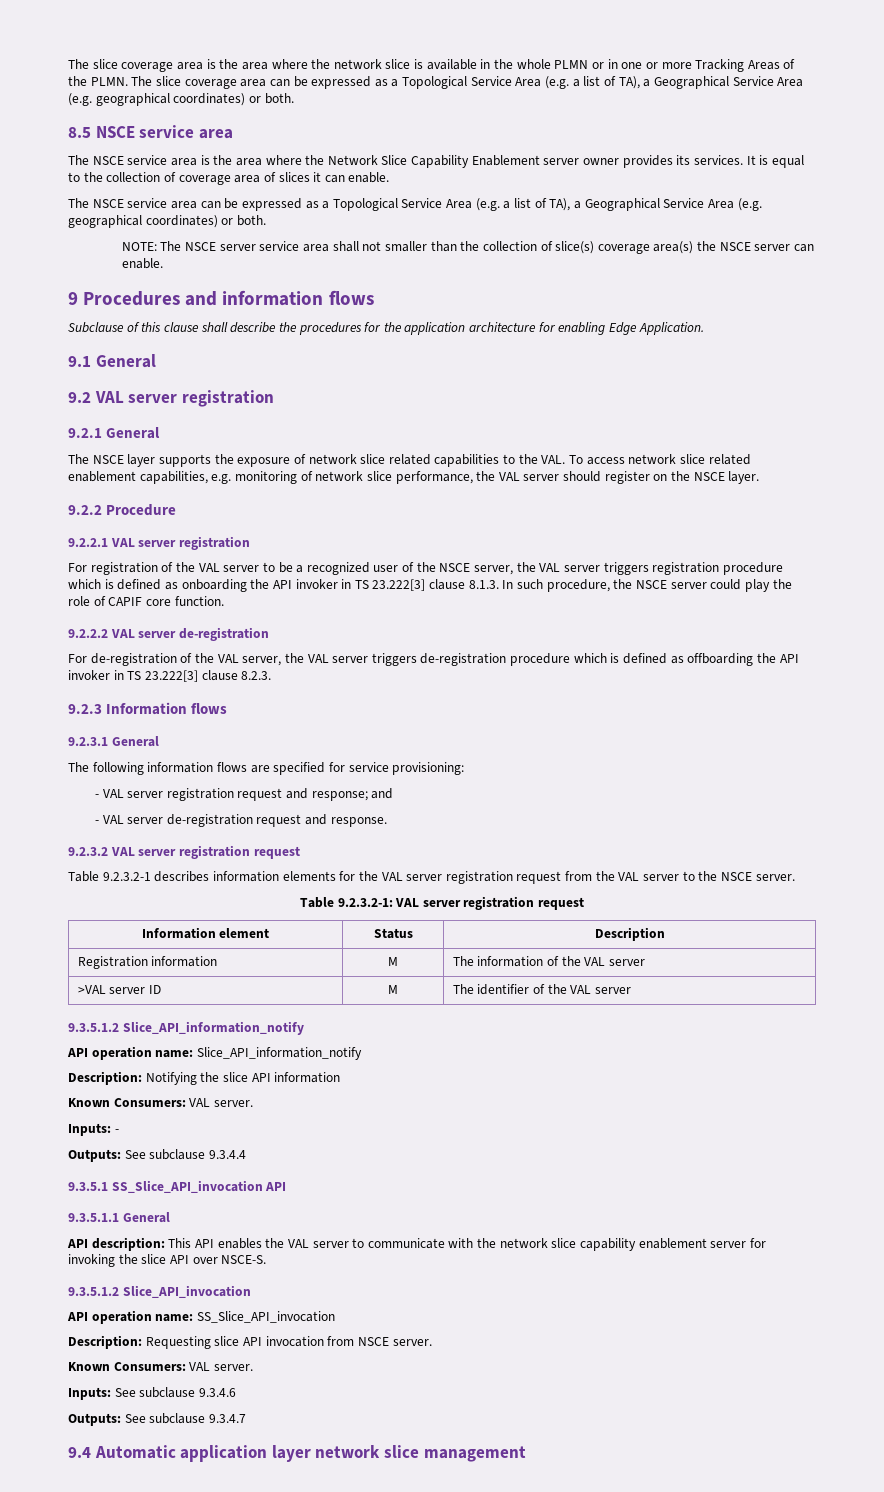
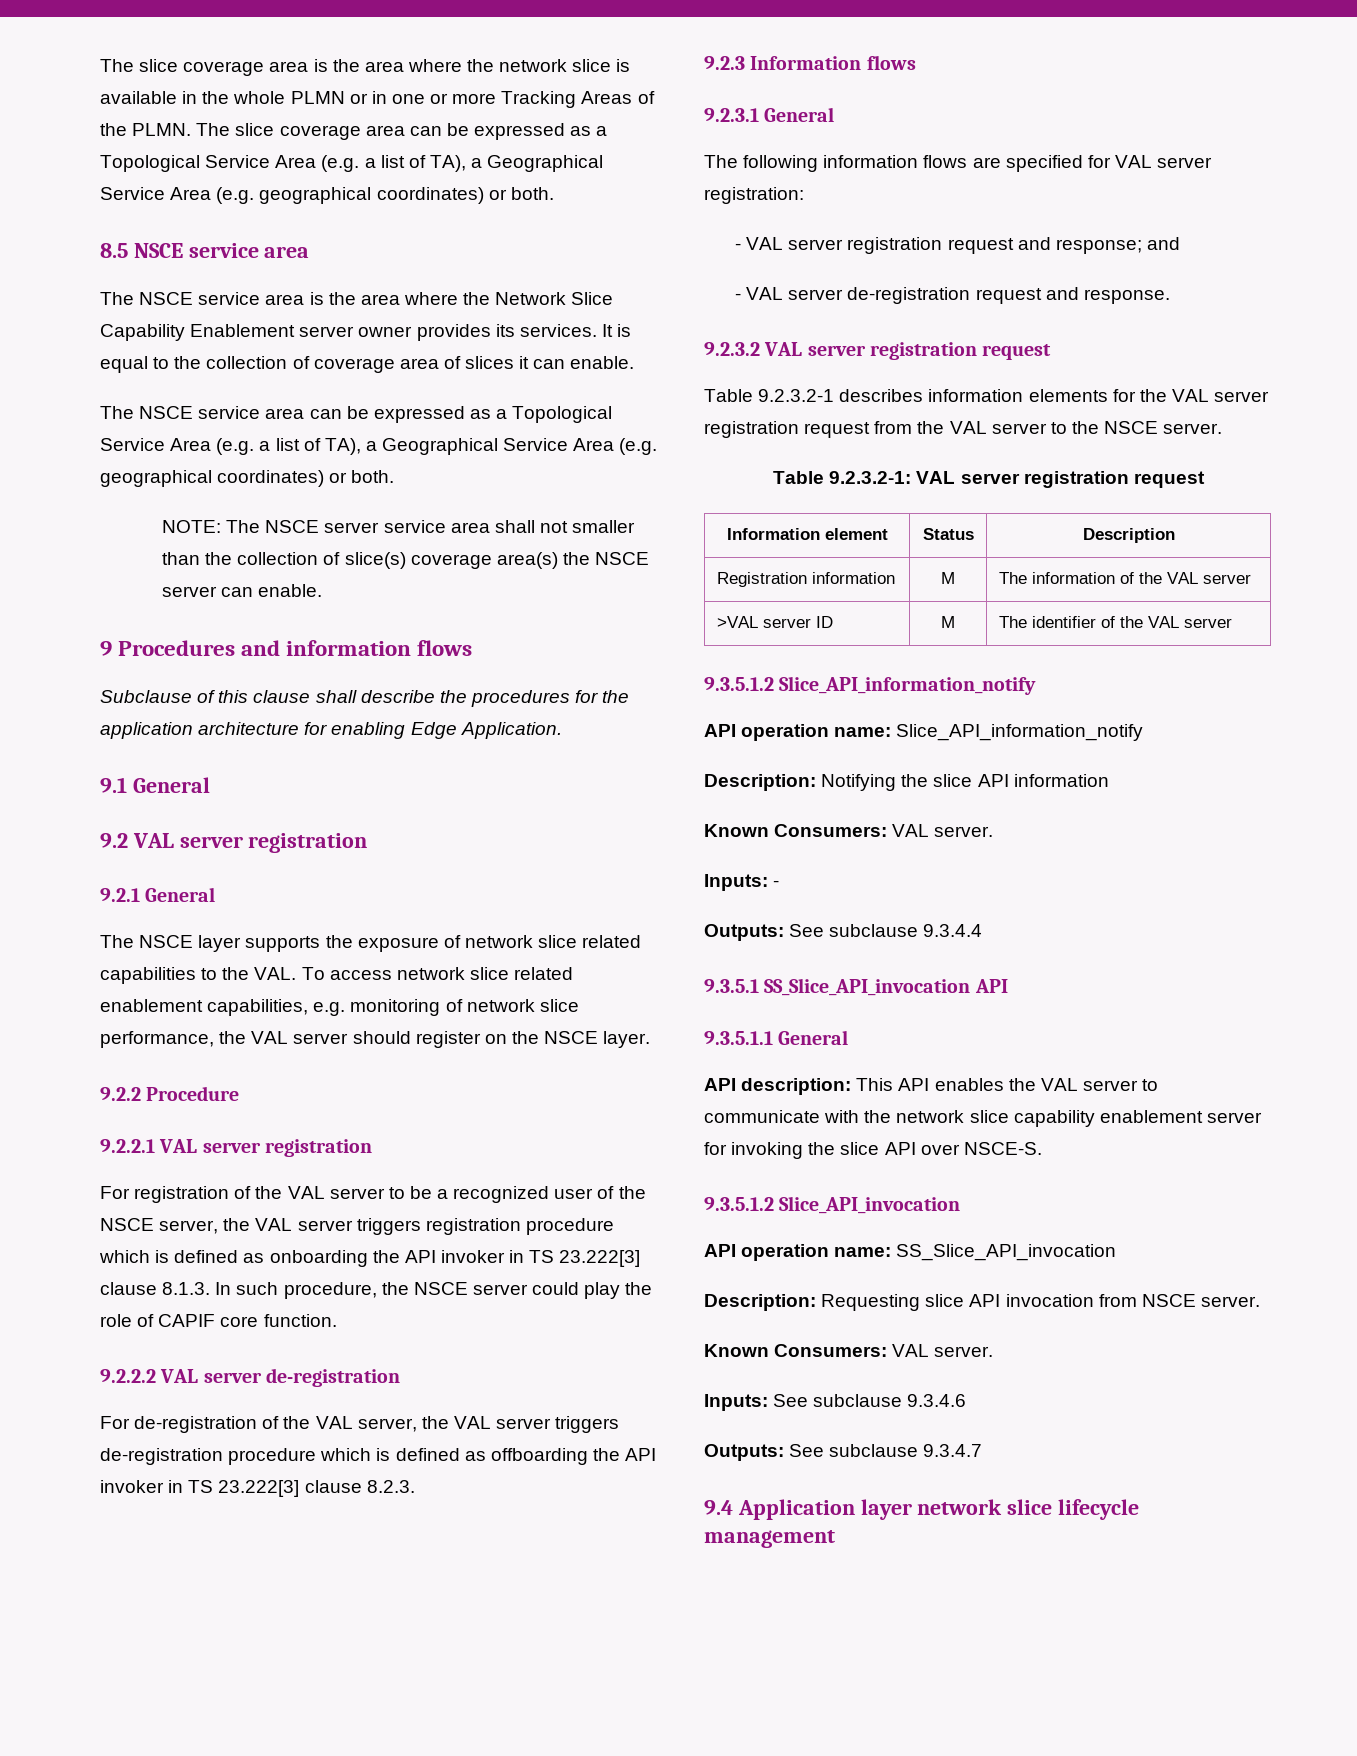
- The following information flows are specified for service provisioning:
+ The following information flows are specified for VAL server registration:
- 9.4 Automatic application layer network slice management
+ 9.4 Application layer network slice lifecycle management

